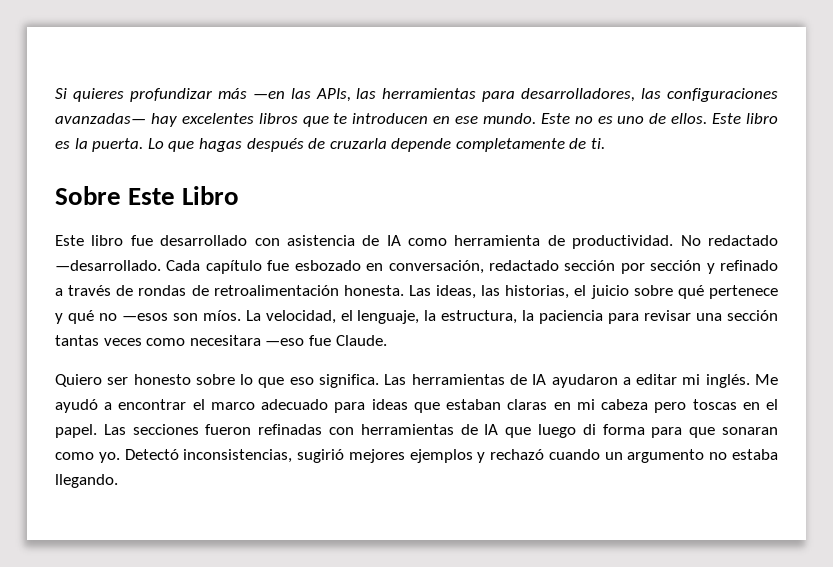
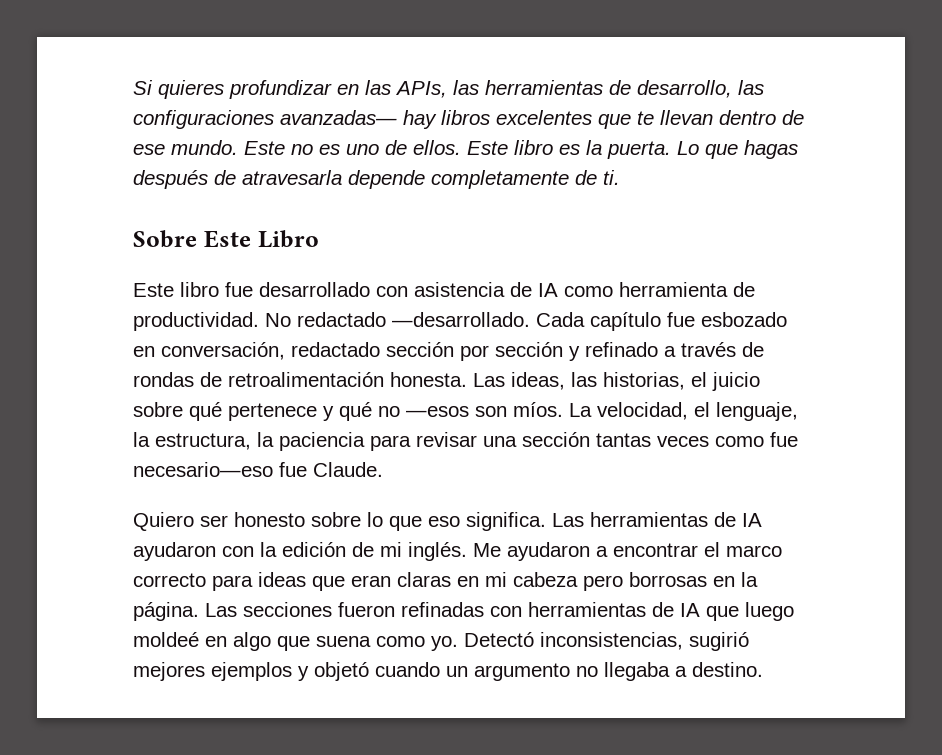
- Si quieres profundizar más —en las APIs, las herramientas para desarrolladores, las configuraciones avanzadas— hay excelentes libros que te introducen en ese mundo.
+ Si quieres profundizar en las APIs, las herramientas de desarrollo, las configuraciones avanzadas— hay libros excelentes que te llevan dentro de ese mundo.
- Lo que hagas después de cruzarla depende completamente de ti.
+ Lo que hagas después de atravesarla depende completamente de ti.
- La velocidad, el lenguaje, la estructura, la paciencia para revisar una sección tantas veces como necesitara —eso fue Claude.
+ La velocidad, el lenguaje, la estructura, la paciencia para revisar una sección tantas veces como fue necesario—eso fue Claude.
- Las herramientas de IA ayudaron a editar mi inglés.
+ Las herramientas de IA ayudaron con la edición de mi inglés.
- Me ayudó a encontrar el marco adecuado para ideas que estaban claras en mi cabeza pero toscas en el papel.
+ Me ayudaron a encontrar el marco correcto para ideas que eran claras en mi cabeza pero borrosas en la página.
- Las secciones fueron refinadas con herramientas de IA que luego di forma para que sonaran como yo.
+ Las secciones fueron refinadas con herramientas de IA que luego moldeé en algo que suena como yo.
- Detectó inconsistencias, sugirió mejores ejemplos y rechazó cuando un argumento no estaba llegando.
+ Detectó inconsistencias, sugirió mejores ejemplos y objetó cuando un argumento no llegaba a destino.

